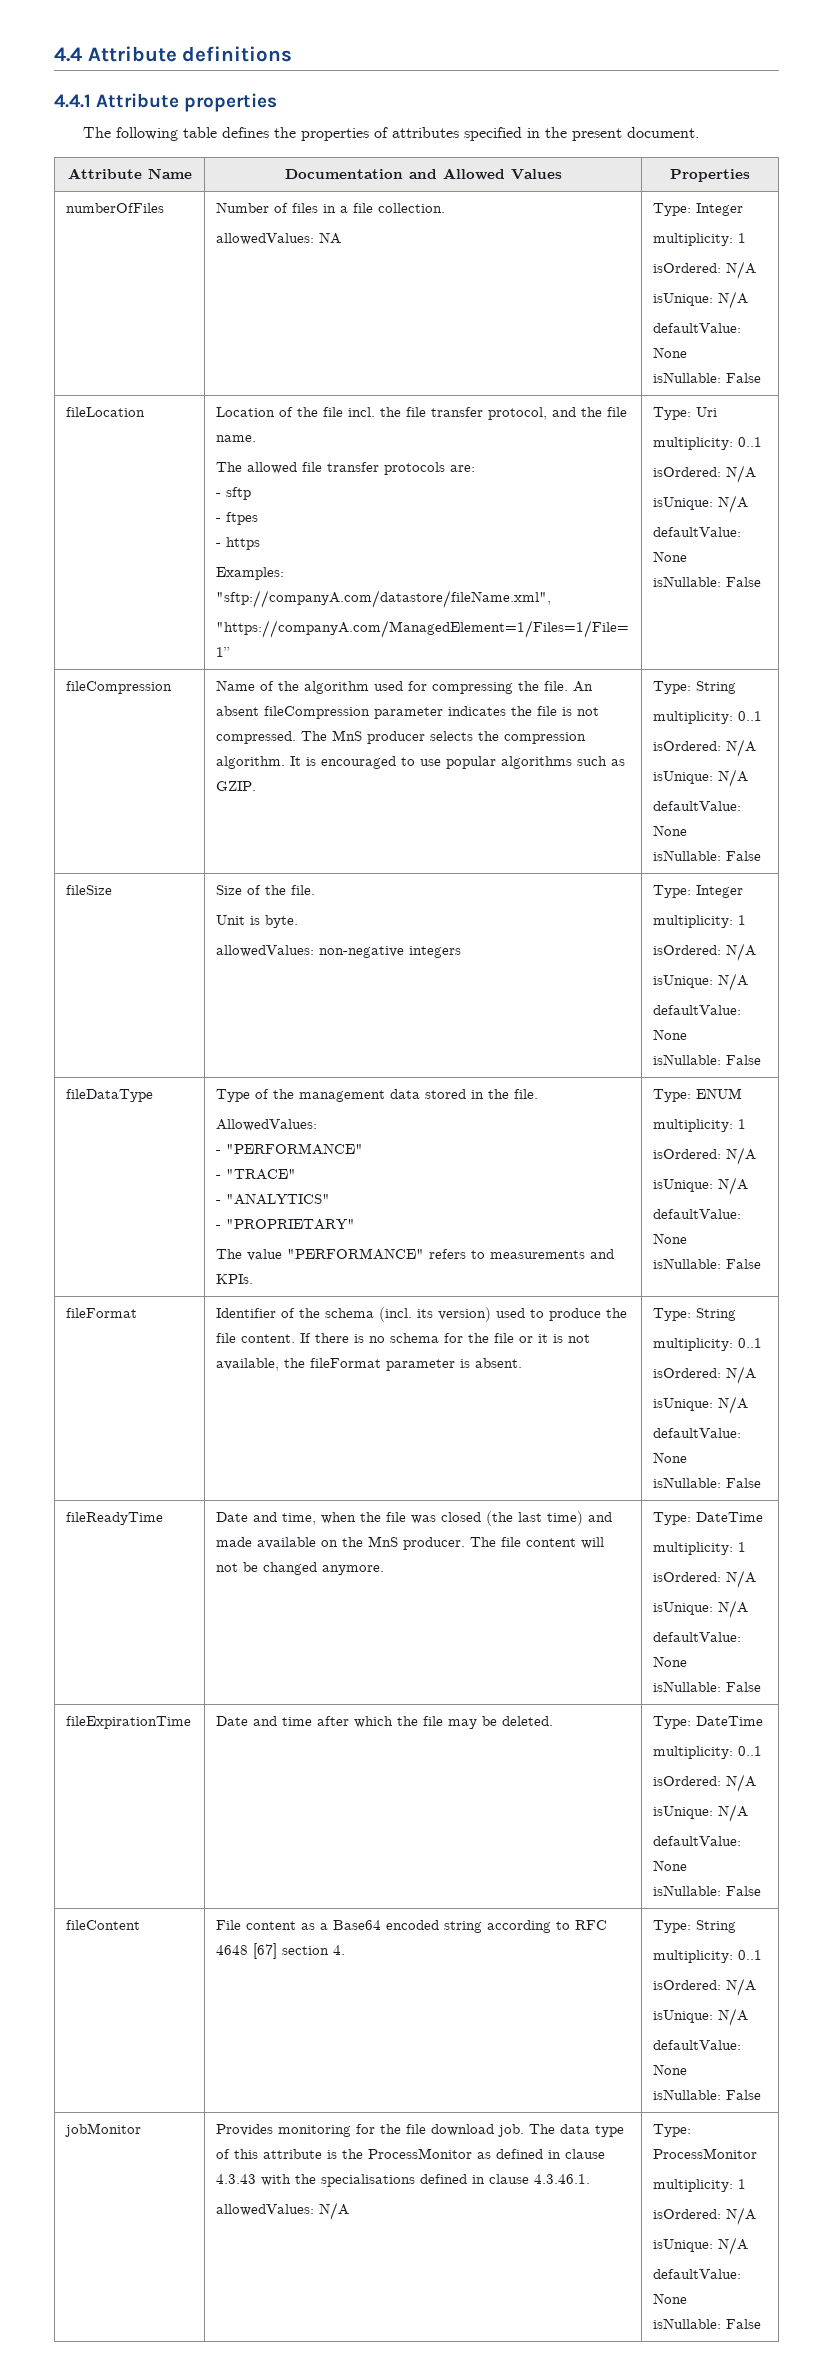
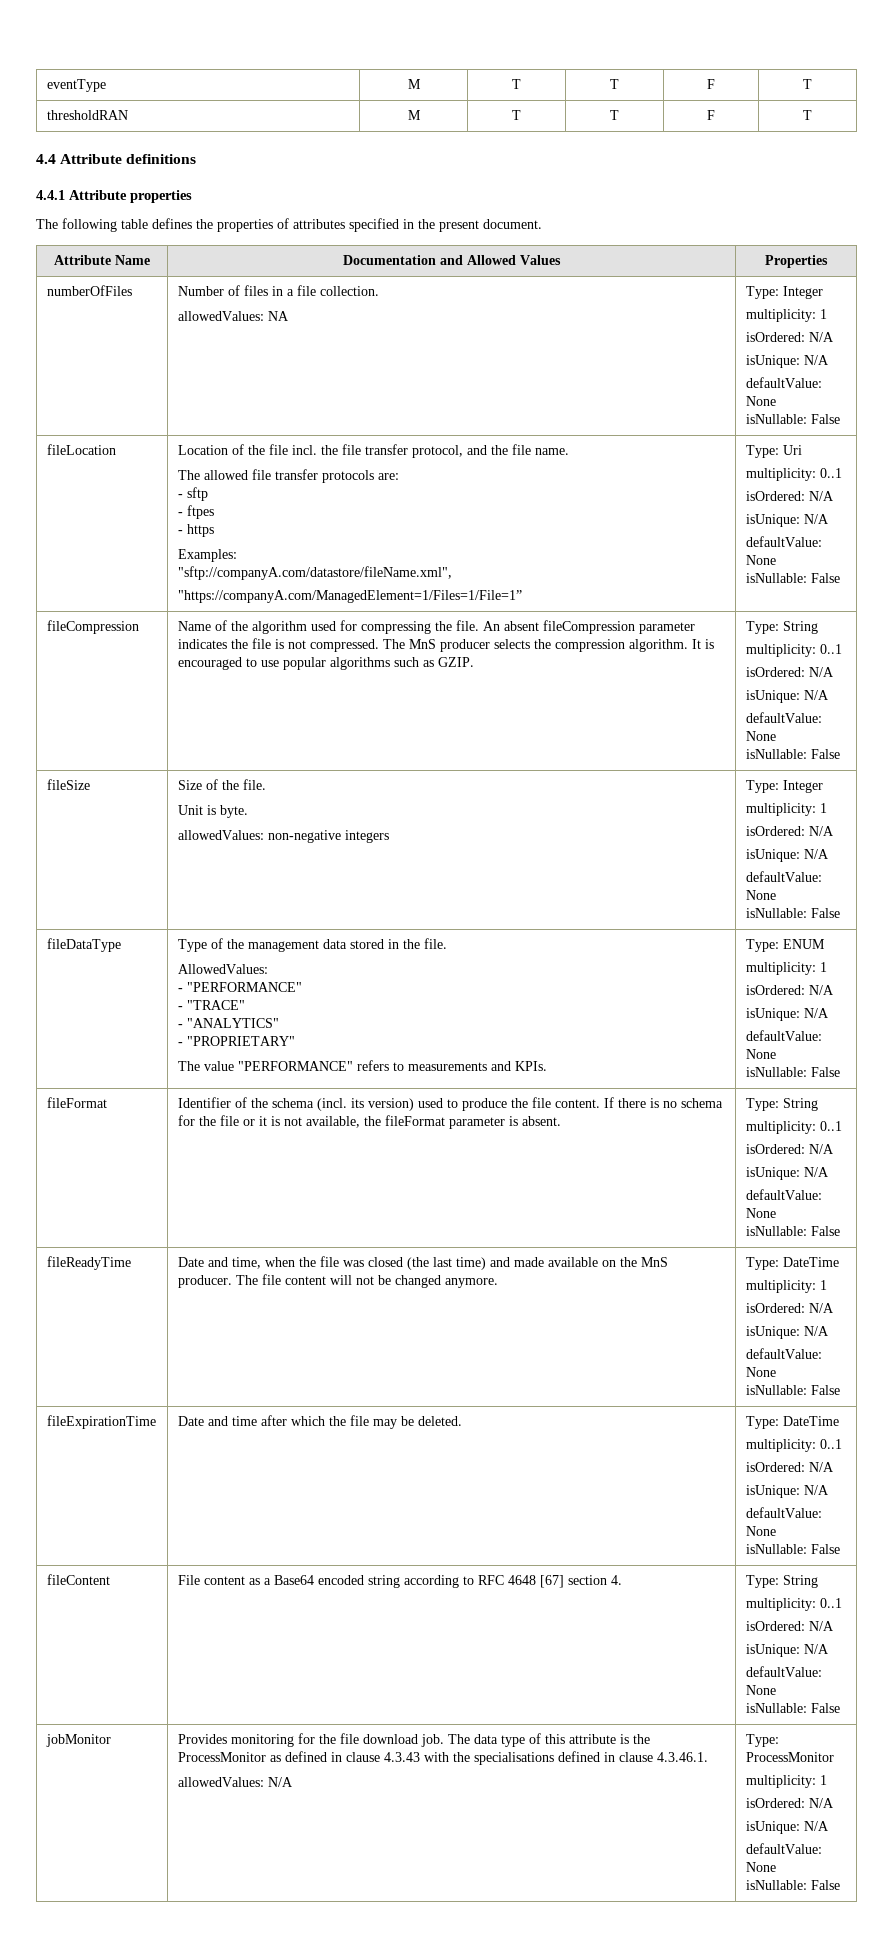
+ eventType | M | T | T | F | T
+ thresholdRAN | M | T | T | F | T

